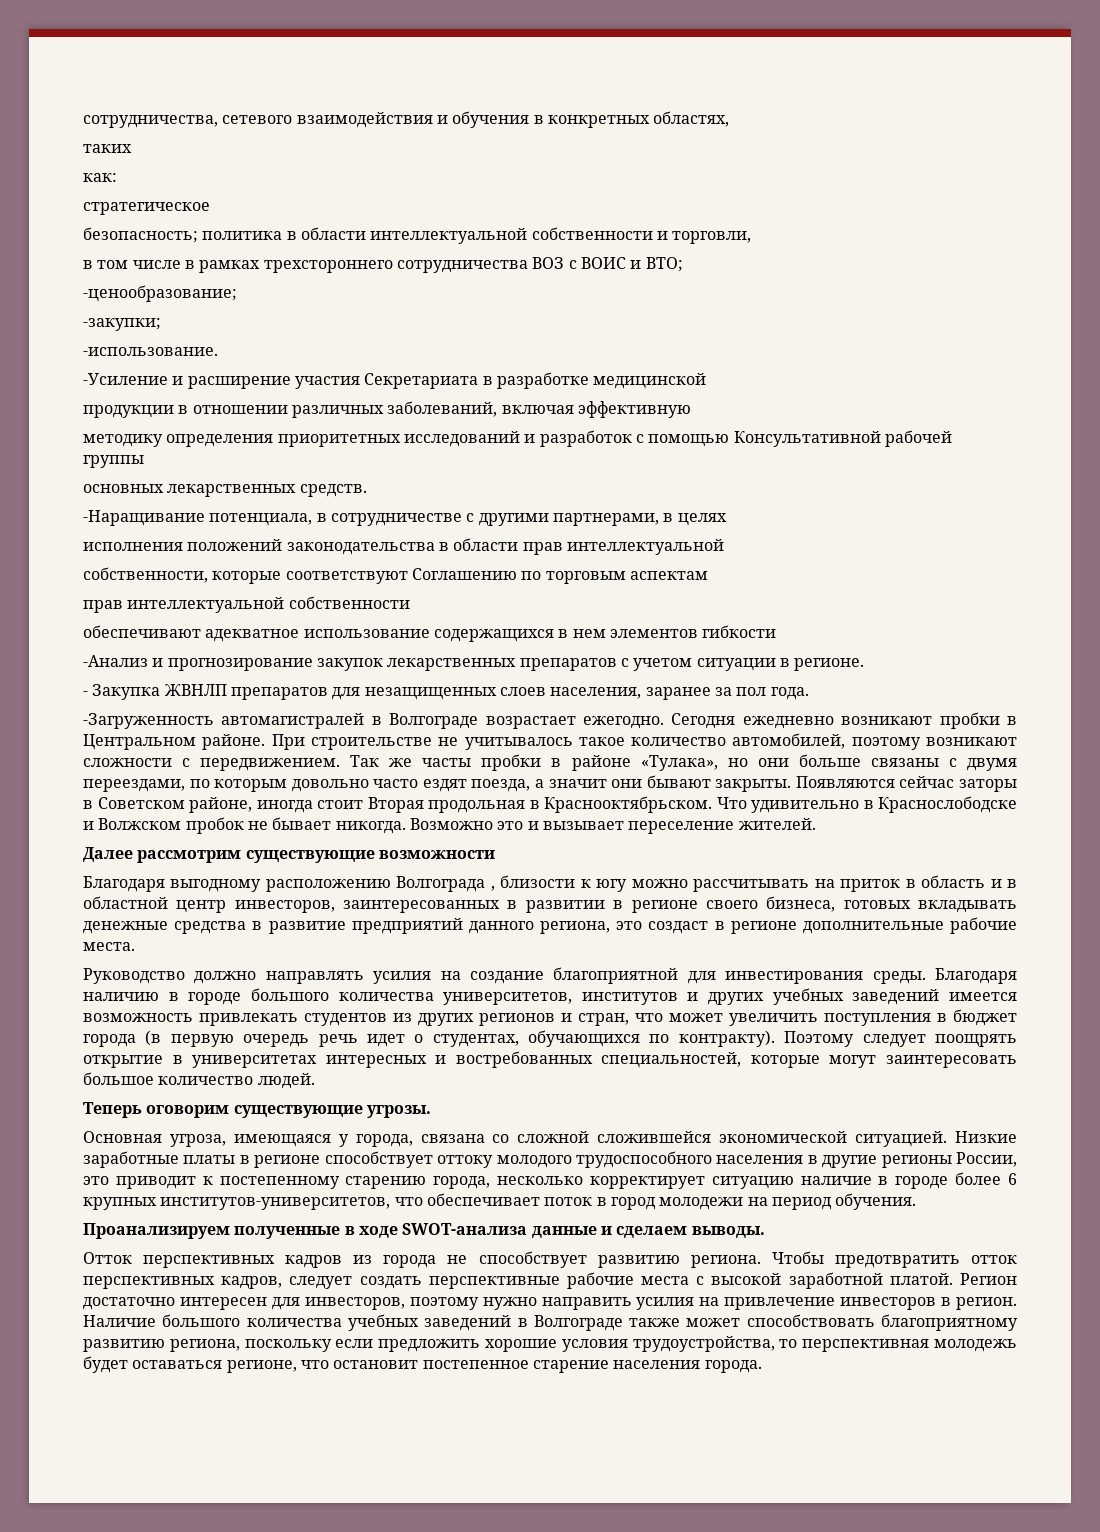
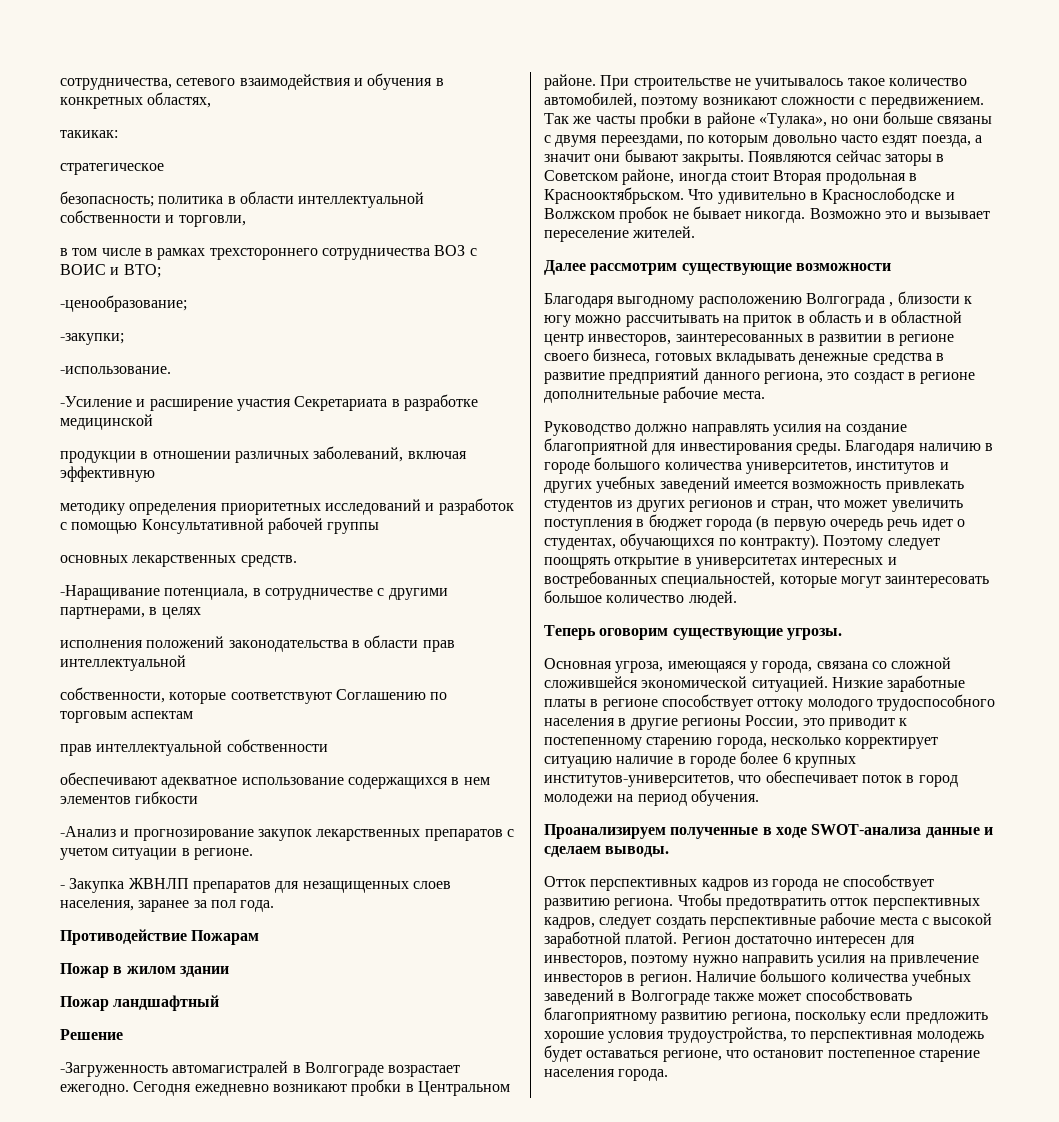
- таких
- как:
+ такикак:
+ Противодействие Пожарам
+ Пожар в жилом здании
+ Пожар ландшафтный
+ Решение

